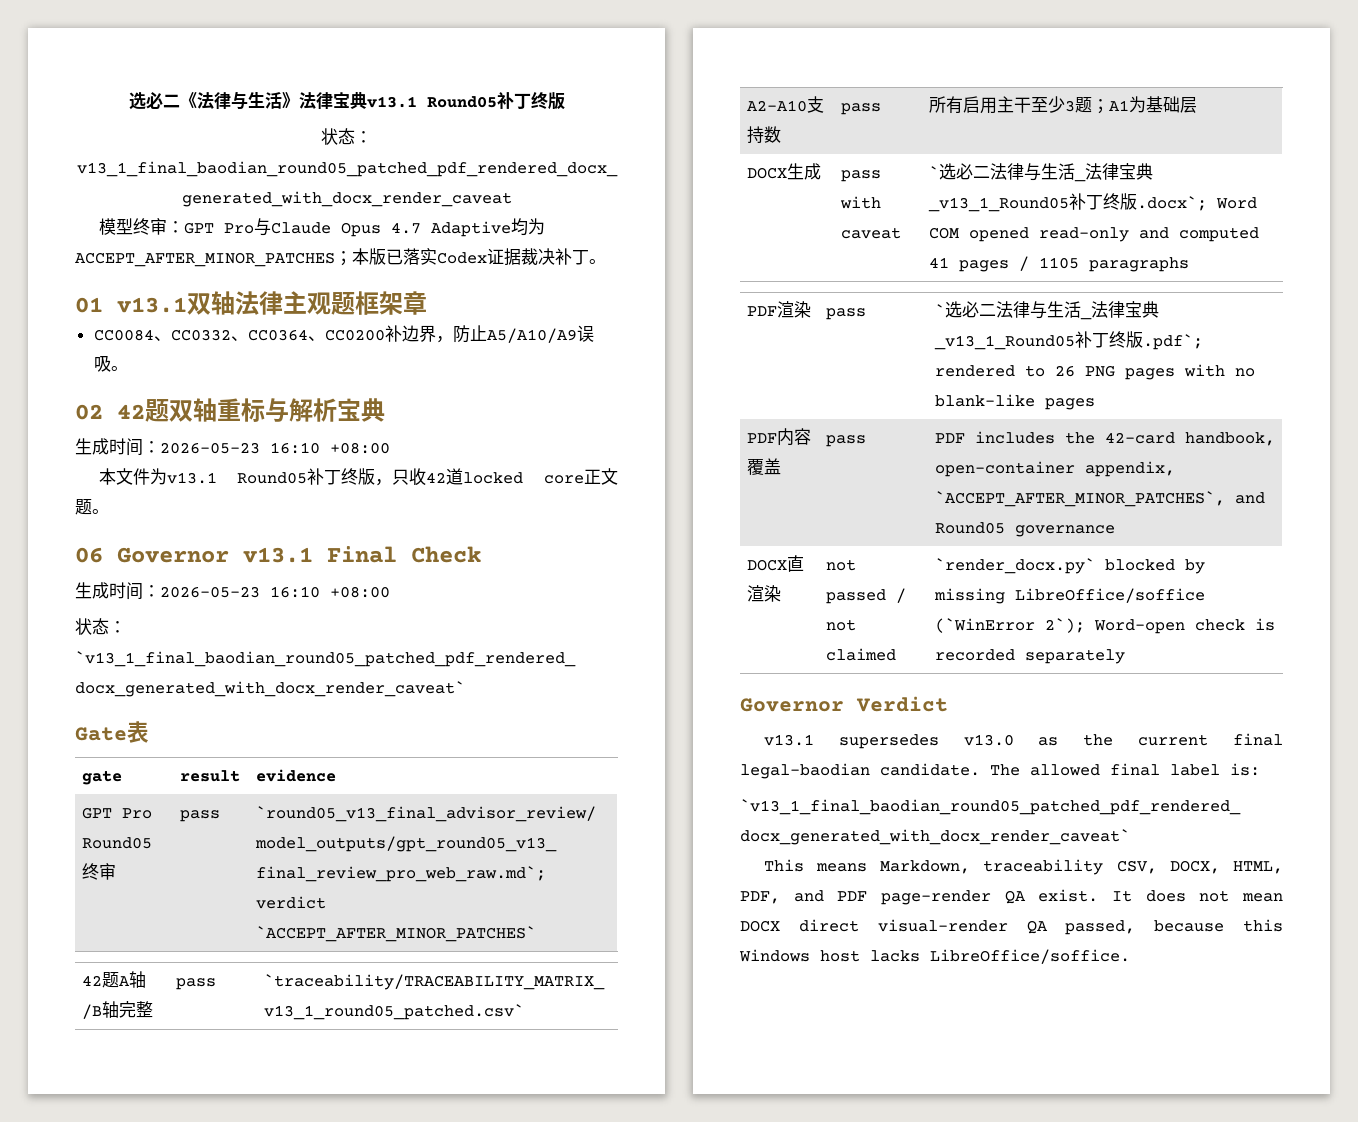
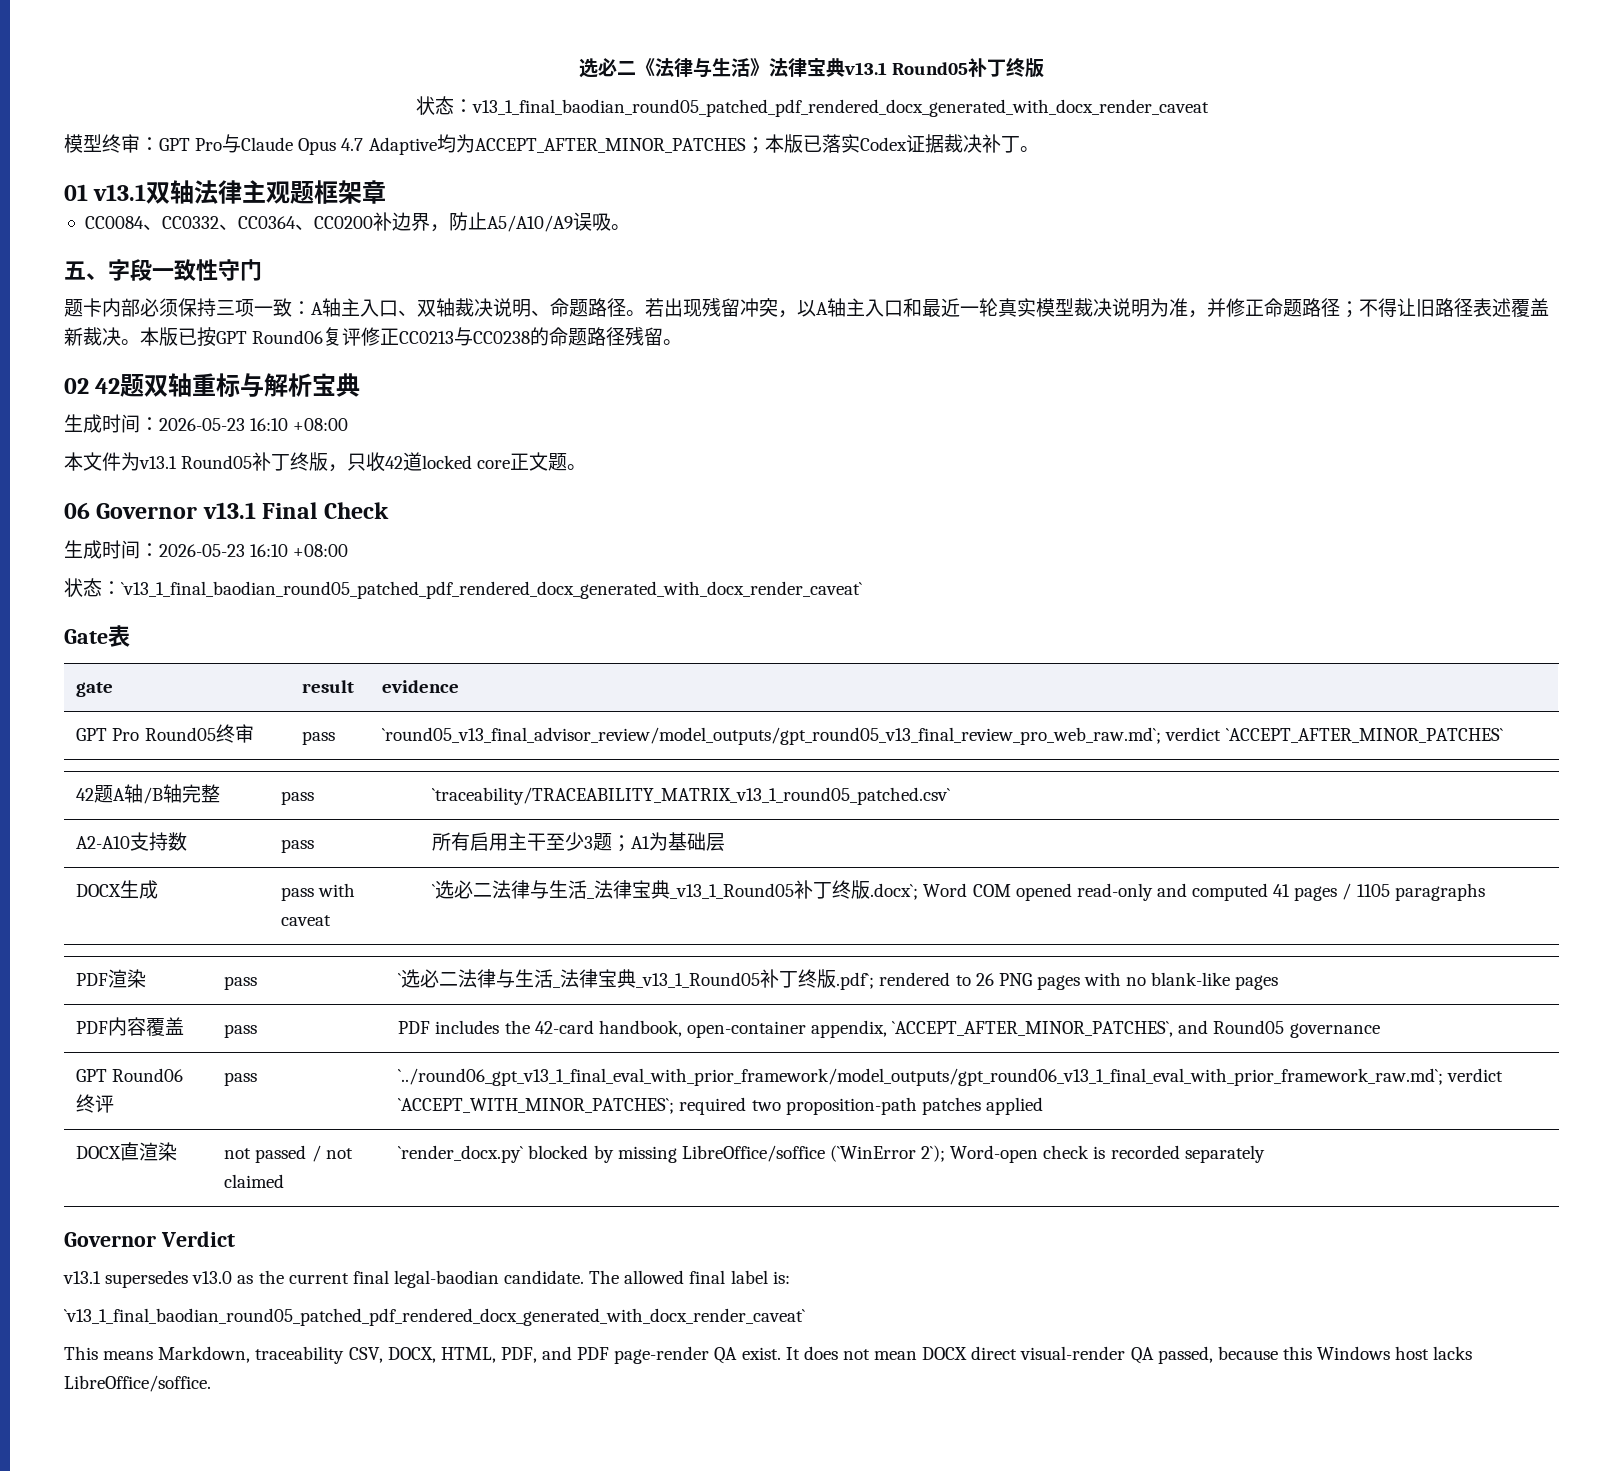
+ 五、字段一致性守门
+ 题卡内部必须保持三项一致：A轴主入口、双轴裁决说明、命题路径。若出现残留冲突，以A轴主入口和最近一轮真实模型裁决说明为准，并修正命题路径；不得让旧路径表述覆盖新裁决。本版已按GPT Round06复评修正CC0213与CC0238的命题路径残留。
+ GPT Round06终评 | pass | `../round06_gpt_v13_1_final_eval_with_prior_framework/model_outputs/gpt_round06_v13_1_final_eval_with_prior_framework_raw.md`; verdict `ACCEPT_WITH_MINOR_PATCHES`; required two proposition-path patches applied

